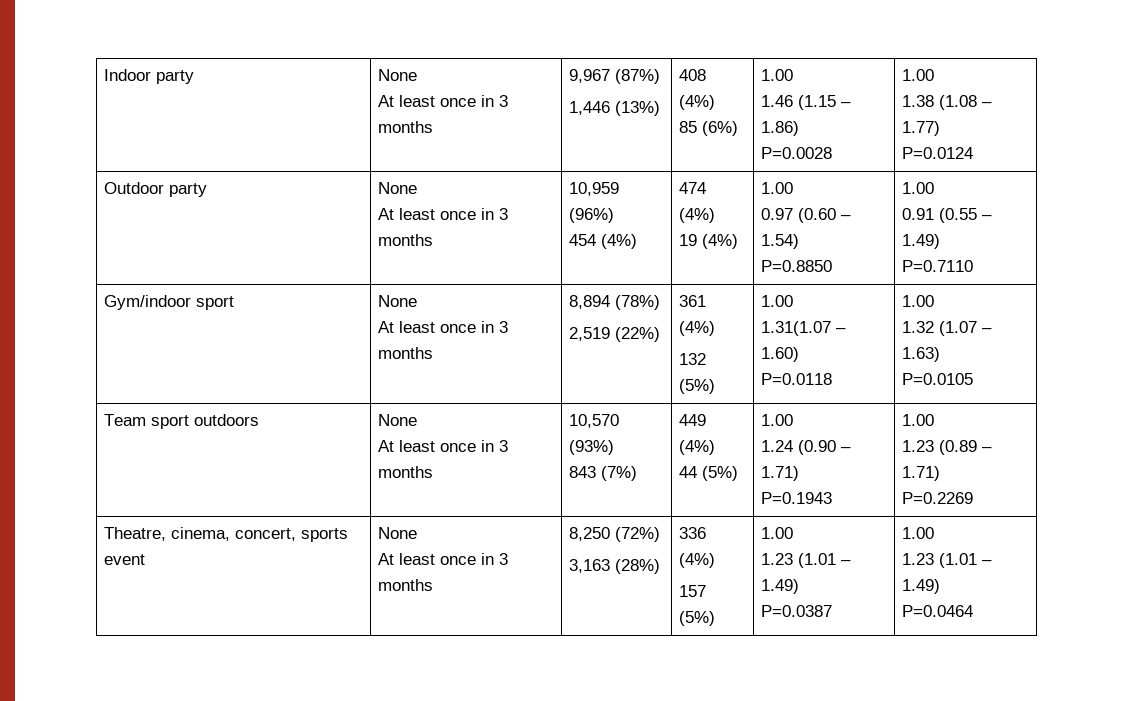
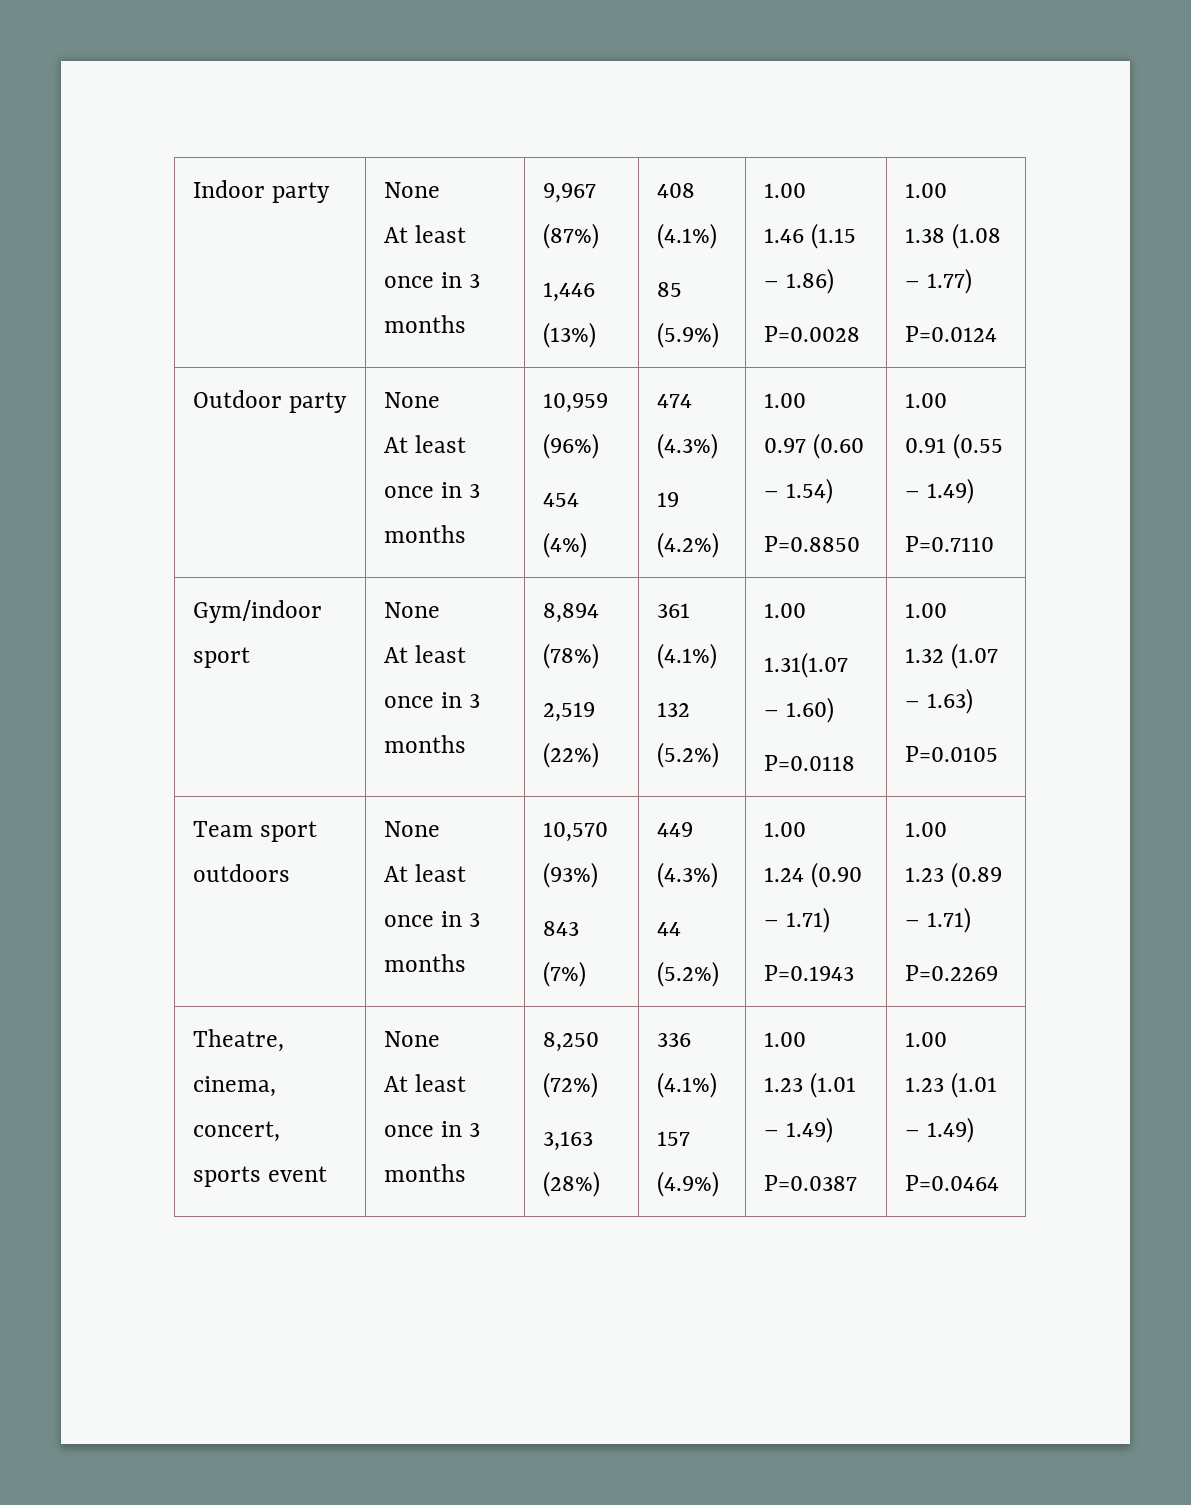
  Indoor party | None
  At least once in 3 months | 9,967 (87%)
- 1,446 (13%) | 408 (4%)
- 85 (6%) | 1.00
+ 1,446 (13%) | 408 (4.1%)
+ 85 (5.9%) | 1.00
  Outdoor party | None
  At least once in 3 months | 10,959 (96%)
- 454 (4%) | 474 (4%)
- 19 (4%) | 1.00
+ 454 (4%) | 474 (4.3%)
+ 19 (4.2%) | 1.00
  Gym/indoor sport | None
  At least once in 3 months | 8,894 (78%)
- 2,519 (22%) | 361 (4%)
- 132 (5%) | 1.00
+ 2,519 (22%) | 361 (4.1%)
+ 132 (5.2%) | 1.00
  Team sport outdoors | None
  At least once in 3 months | 10,570 (93%)
- 843 (7%) | 449 (4%)
- 44 (5%) | 1.00
+ 843 (7%) | 449 (4.3%)
+ 44 (5.2%) | 1.00
  Theatre, cinema, concert, sports event | None
  At least once in 3 months | 8,250 (72%)
- 3,163 (28%) | 336 (4%)
- 157 (5%) | 1.00
+ 3,163 (28%) | 336 (4.1%)
+ 157 (4.9%) | 1.00

